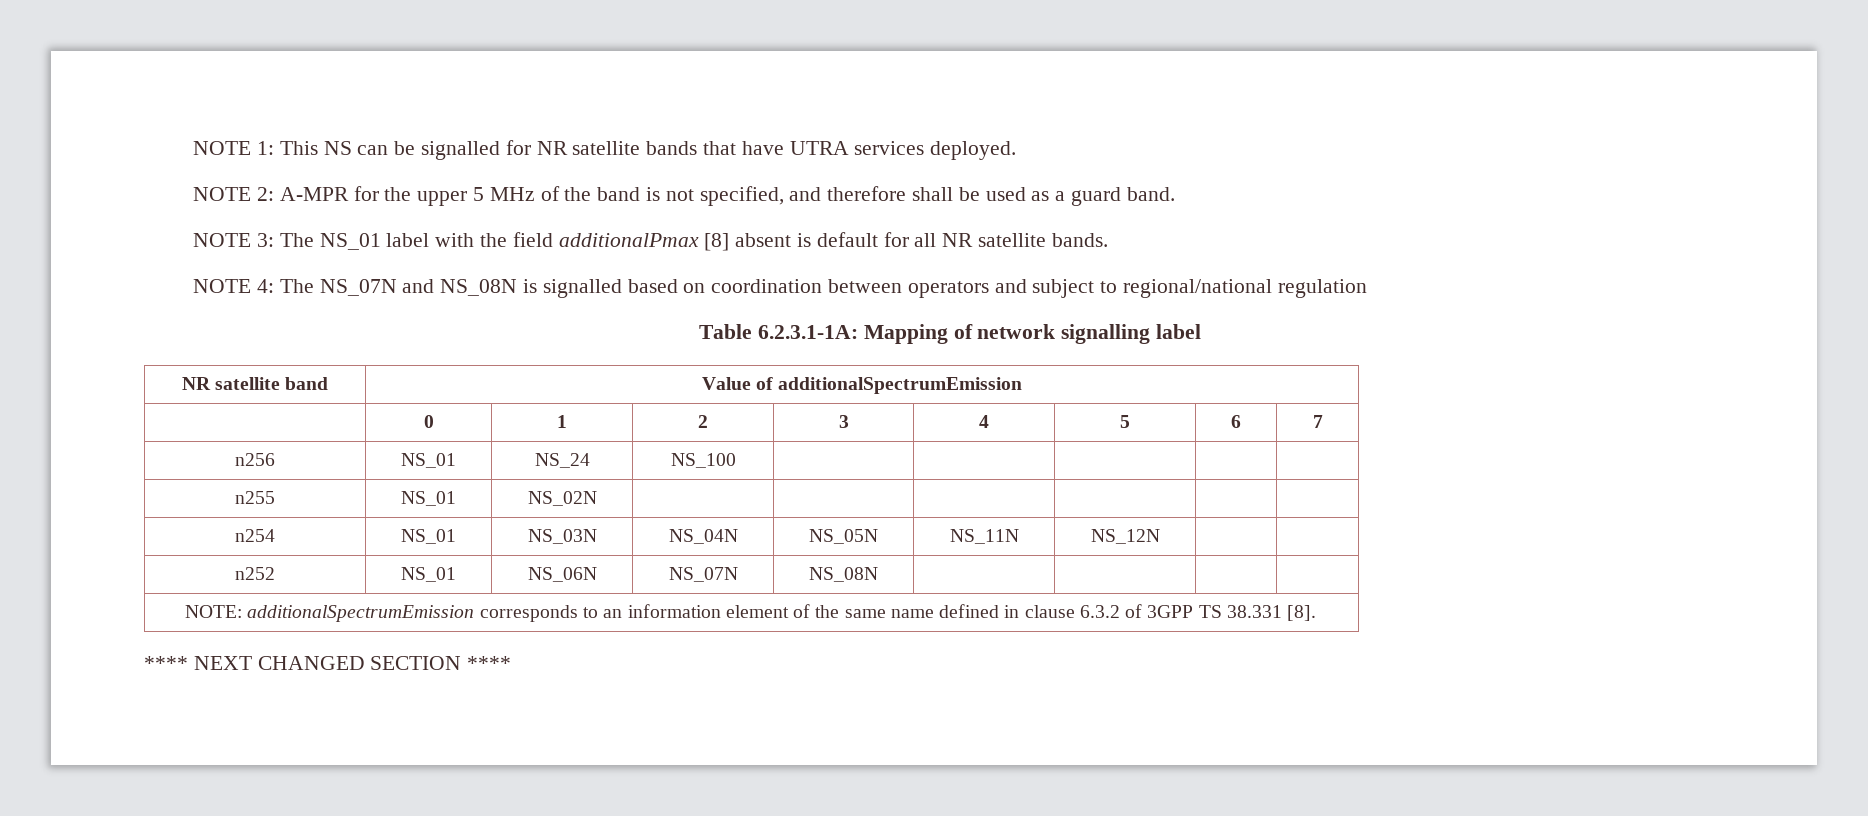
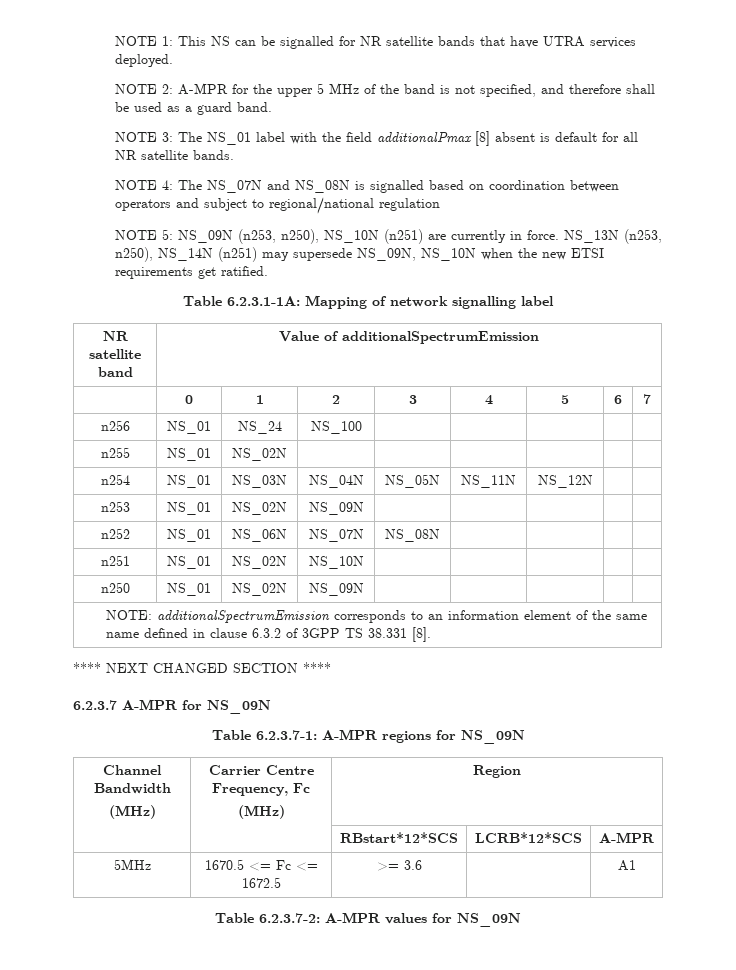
+ NOTE 5: NS_09N (n253, n250), NS_10N (n251) are currently in force. NS_13N (n253, n250), NS_14N (n251) may supersede NS_09N, NS_10N when the new ETSI requirements get ratified.
+ n253 | NS_01 | NS_02N | NS_09N | | | | |
+ n251 | NS_01 | NS_02N | NS_10N | | | | |
+ n250 | NS_01 | NS_02N | NS_09N | | | | |
+ 6.2.3.7 A-MPR for NS_09N
+ Table 6.2.3.7-1: A-MPR regions for NS_09N
+ Channel Bandwidth
+ (MHz) | Carrier Centre Frequency, Fc
+ (MHz) | Region
+ | | RBstart*12*SCS | LCRB*12*SCS | A-MPR
+ 5MHz | 1670.5 <= Fc <= 1672.5 | >= 3.6 | | A1
+ Table 6.2.3.7-2: A-MPR values for NS_09N

